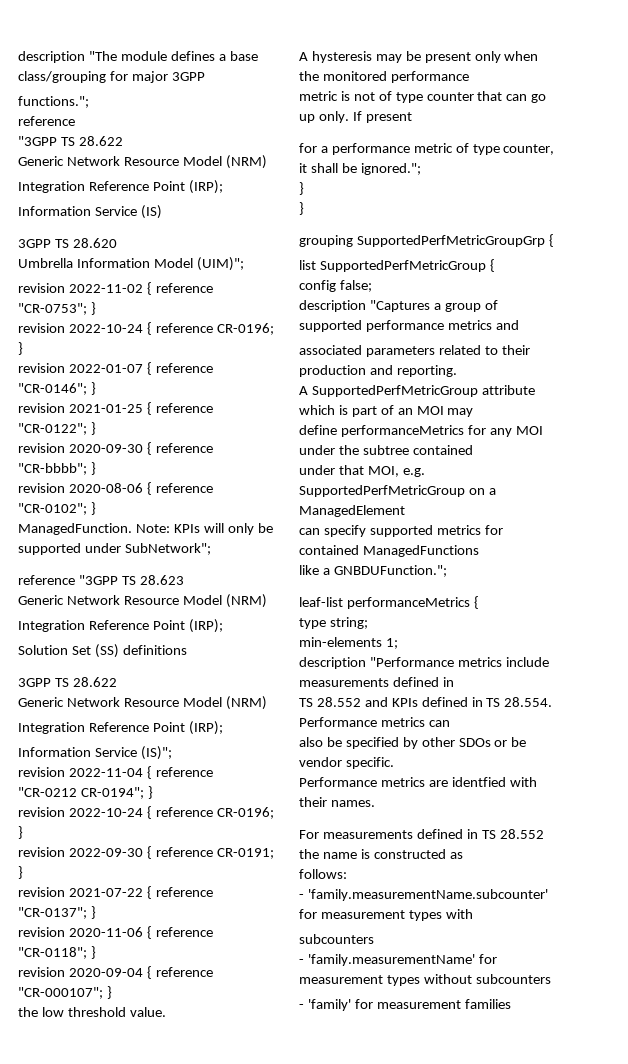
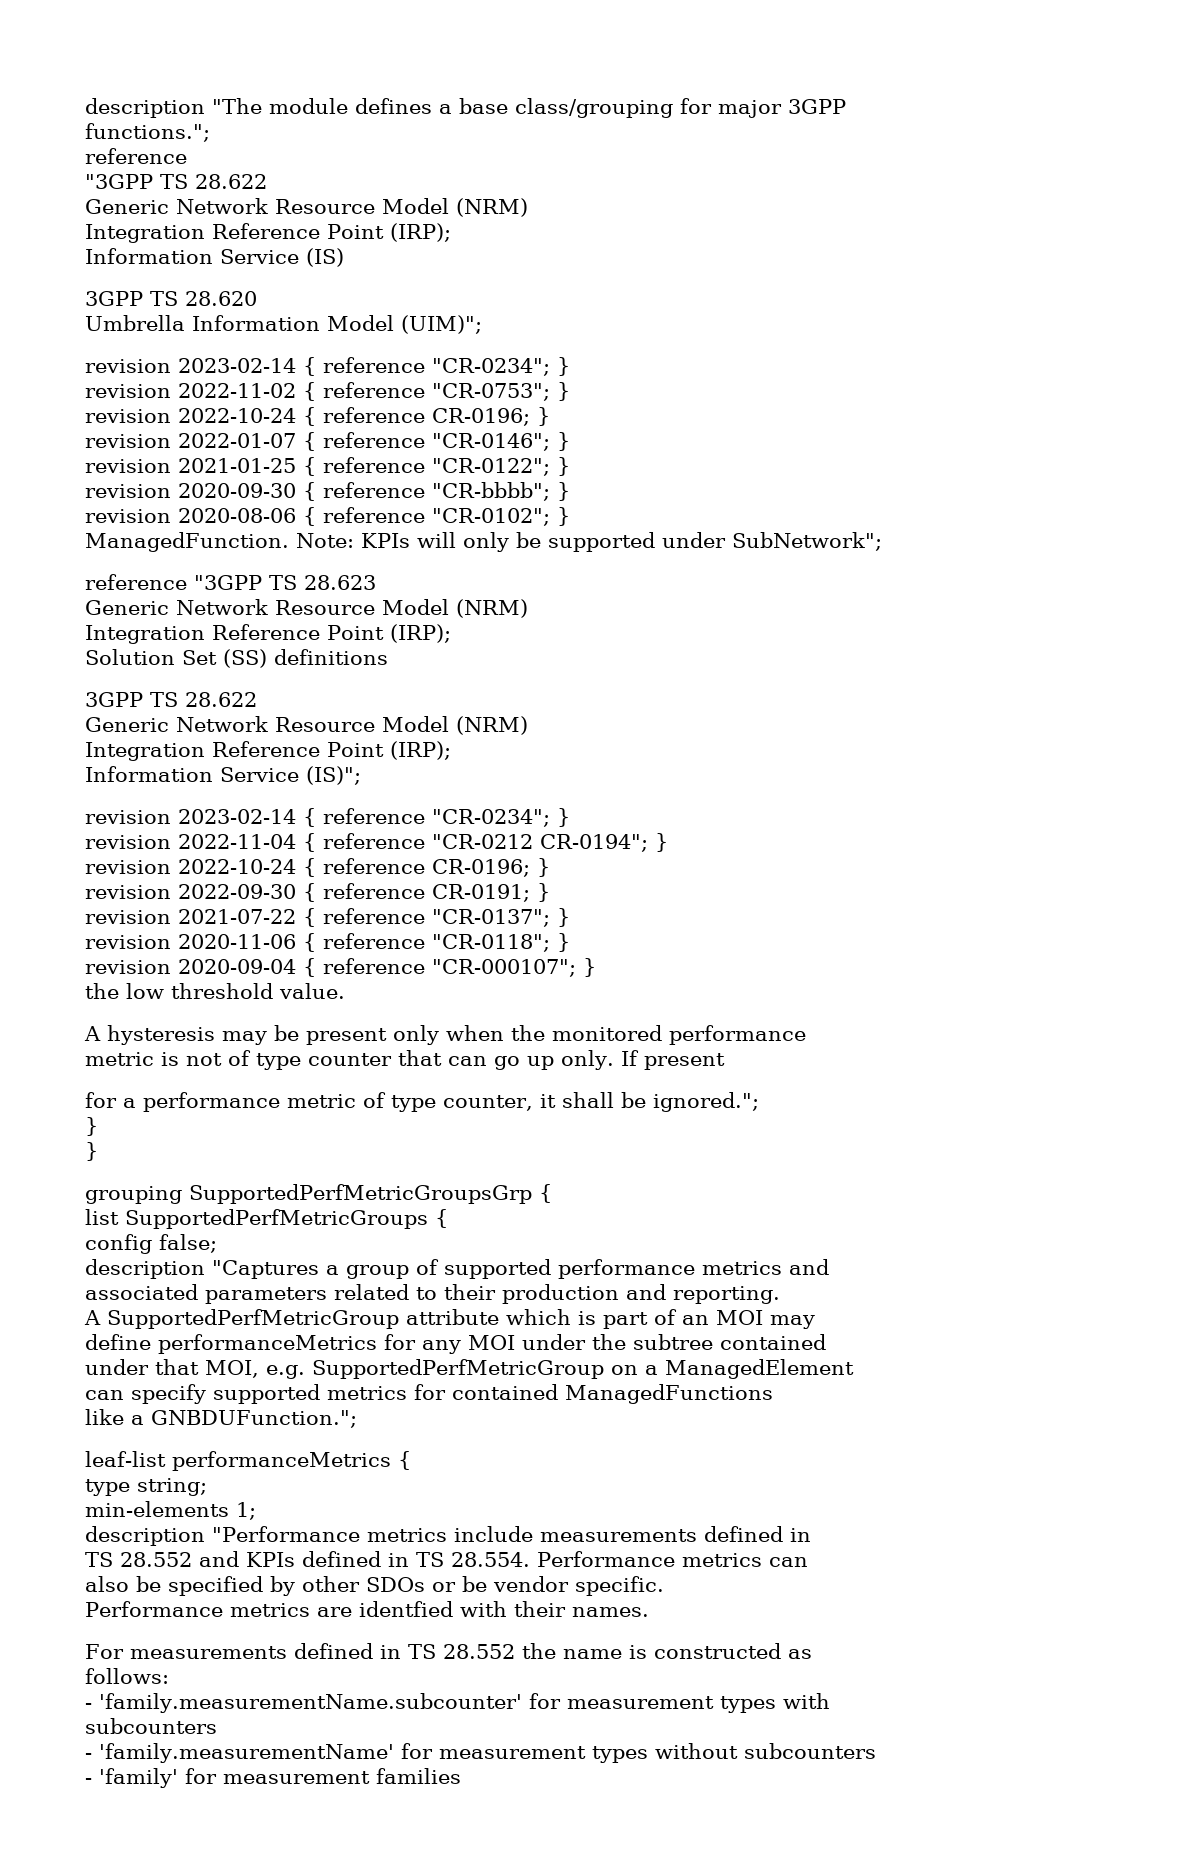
  Umbrella Information Model (UIM)";
+ revision 2023-02-14 { reference "CR-0234"; }
  Information Service (IS)";
+ revision 2023-02-14 { reference "CR-0234"; }
- grouping SupportedPerfMetricGroupGrp {
+ grouping SupportedPerfMetricGroupsGrp {
- list SupportedPerfMetricGroup {
+ list SupportedPerfMetricGroups {

